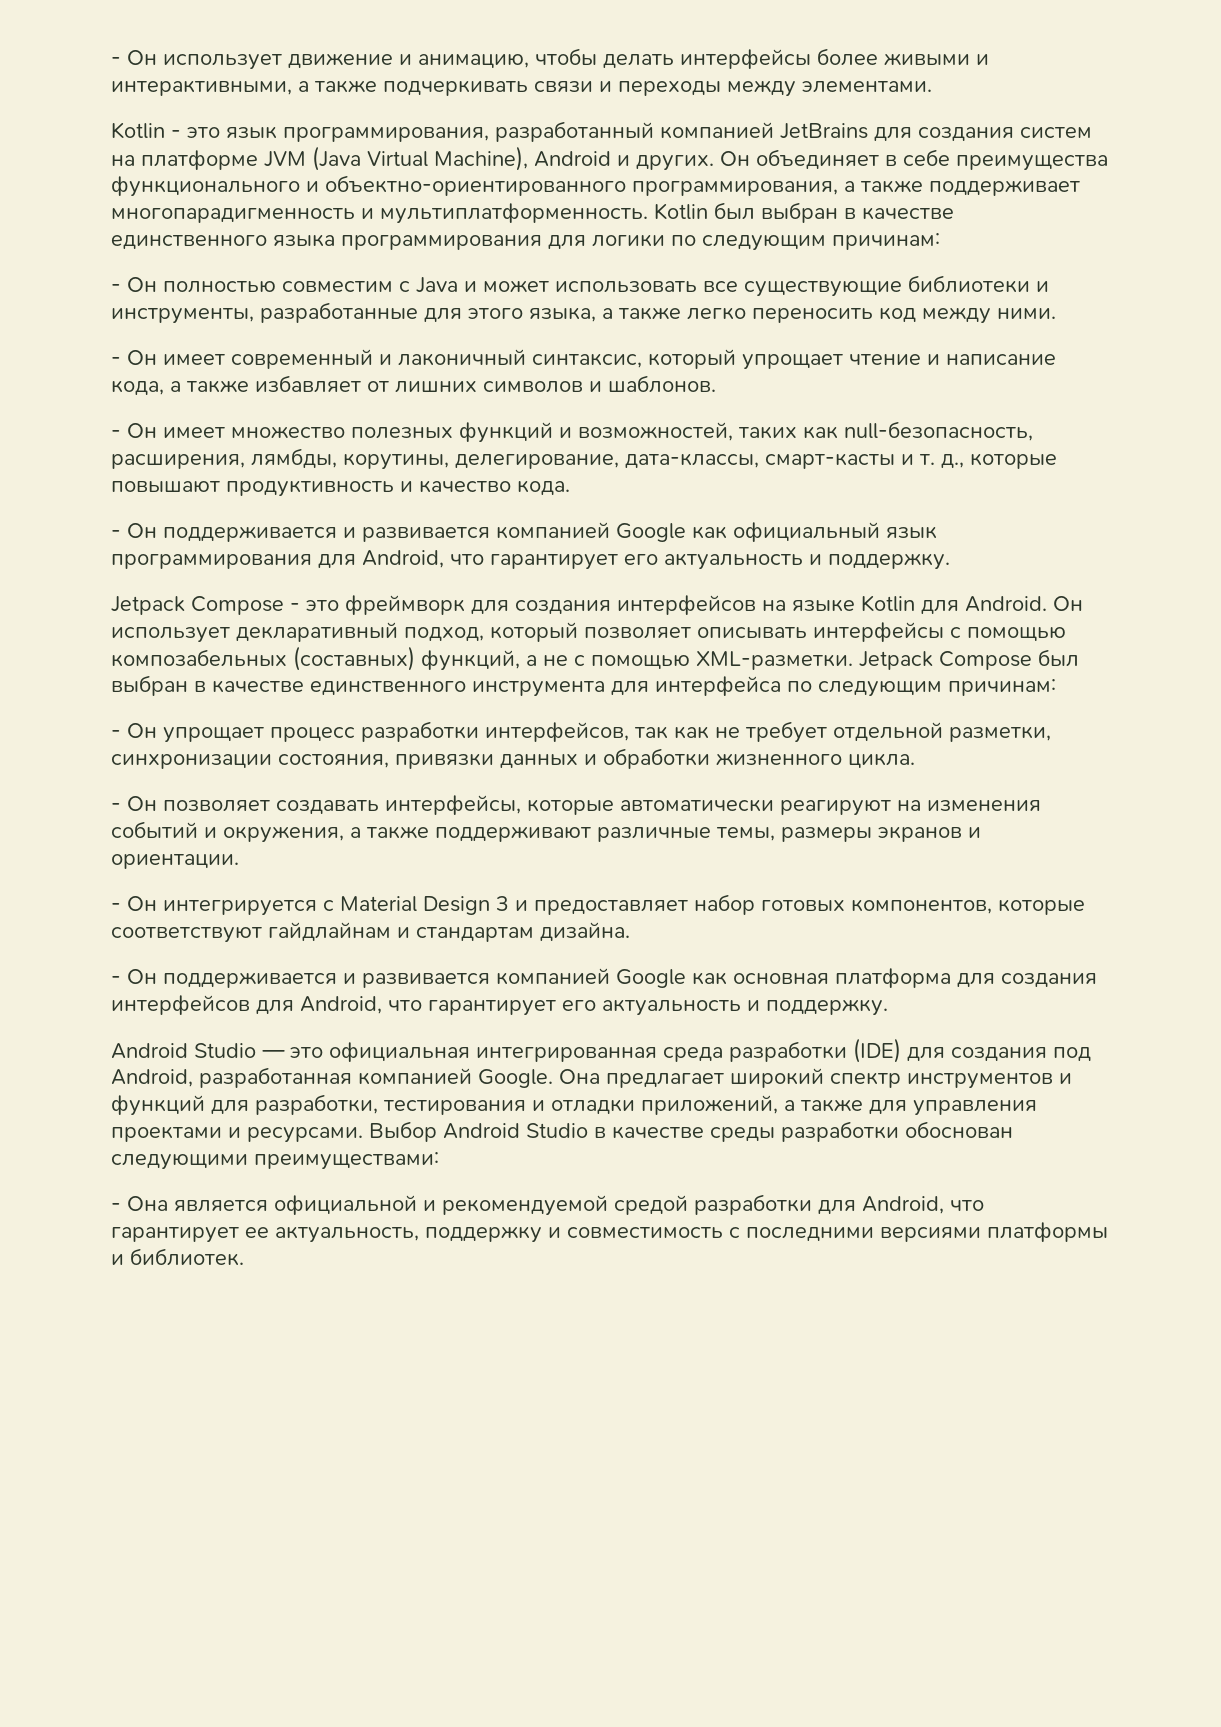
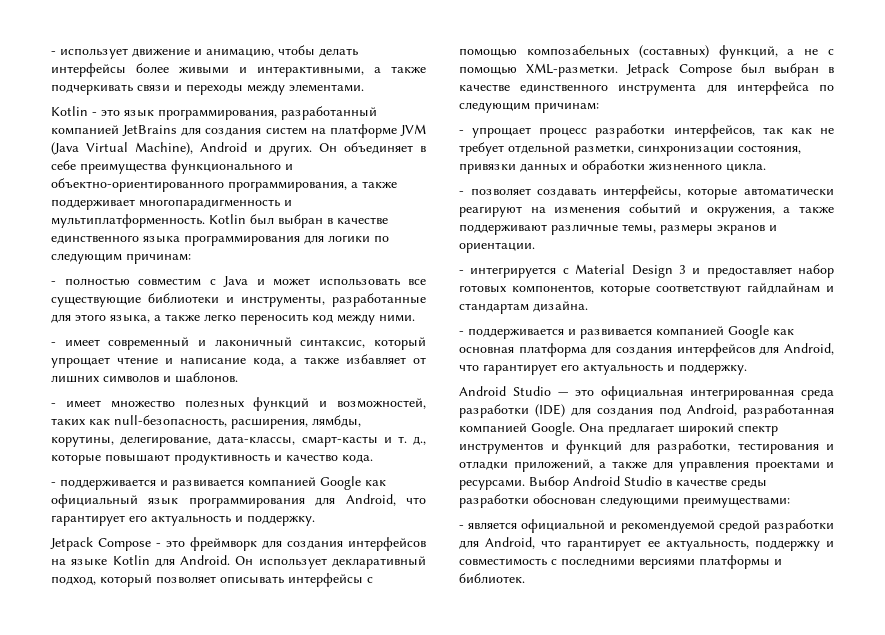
- - Он использует движение и анимацию, чтобы делать интерфейсы более живыми и интерактивными, а также подчеркивать связи и переходы между элементами.
+ - использует движение и анимацию, чтобы делать интерфейсы более живыми и интерактивными, а также подчеркивать связи и переходы между элементами.
- - Он полностью совместим с Java и может использовать все существующие библиотеки и инструменты, разработанные для этого языка, а также легко переносить код между ними.
+ - полностью совместим с Java и может использовать все существующие библиотеки и инструменты, разработанные для этого языка, а также легко переносить код между ними.
- - Он имеет современный и лаконичный синтаксис, который упрощает чтение и написание кода, а также избавляет от лишних символов и шаблонов.
+ - имеет современный и лаконичный синтаксис, который упрощает чтение и написание кода, а также избавляет от лишних символов и шаблонов.
- - Он имеет множество полезных функций и возможностей, таких как null-безопасность, расширения, лямбды, корутины, делегирование, дата-классы, смарт-касты и т. д., которые повышают продуктивность и качество кода.
+ - имеет множество полезных функций и возможностей, таких как null-безопасность, расширения, лямбды, корутины, делегирование, дата-классы, смарт-касты и т. д., которые повышают продуктивность и качество кода.
- - Он поддерживается и развивается компанией Google как официальный язык программирования для Android, что гарантирует его актуальность и поддержку.
+ - поддерживается и развивается компанией Google как официальный язык программирования для Android, что гарантирует его актуальность и поддержку.
- - Он упрощает процесс разработки интерфейсов, так как не требует отдельной разметки, синхронизации состояния, привязки данных и обработки жизненного цикла.
+ - упрощает процесс разработки интерфейсов, так как не требует отдельной разметки, синхронизации состояния, привязки данных и обработки жизненного цикла.
- - Он позволяет создавать интерфейсы, которые автоматически реагируют на изменения событий и окружения, а также поддерживают различные темы, размеры экранов и ориентации.
+ - позволяет создавать интерфейсы, которые автоматически реагируют на изменения событий и окружения, а также поддерживают различные темы, размеры экранов и ориентации.
- - Он интегрируется с Material Design 3 и предоставляет набор готовых компонентов, которые соответствуют гайдлайнам и стандартам дизайна.
+ - интегрируется с Material Design 3 и предоставляет набор готовых компонентов, которые соответствуют гайдлайнам и стандартам дизайна.
- - Он поддерживается и развивается компанией Google как основная платформа для создания интерфейсов для Android, что гарантирует его актуальность и поддержку.
+ - поддерживается и развивается компанией Google как основная платформа для создания интерфейсов для Android, что гарантирует его актуальность и поддержку.
- - Она является официальной и рекомендуемой средой разработки для Android, что гарантирует ее актуальность, поддержку и совместимость с последними версиями платформы и библиотек.
+ - является официальной и рекомендуемой средой разработки для Android, что гарантирует ее актуальность, поддержку и совместимость с последними версиями платформы и библиотек.

